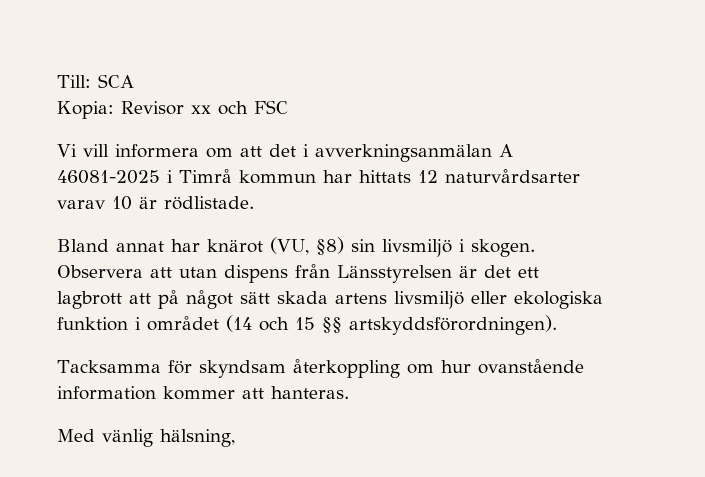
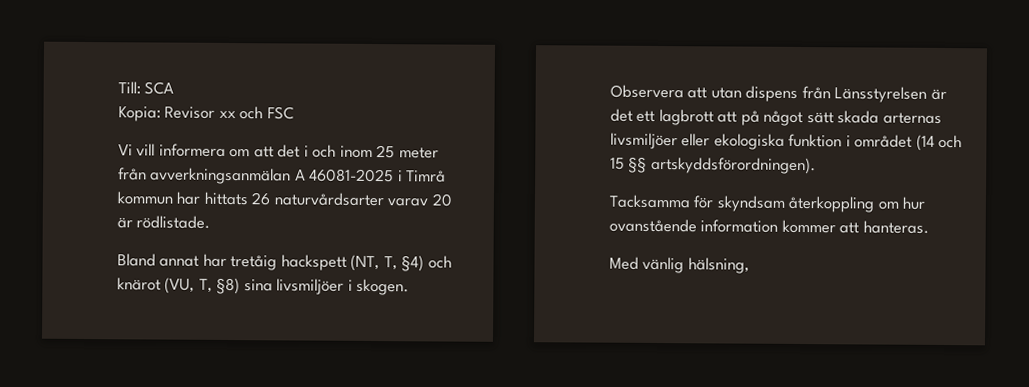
- Vi vill informera om att det i avverkningsanmälan A 46081-2025 i Timrå kommun har hittats 12 naturvårdsarter varav 10 är rödlistade.
+ Vi vill informera om att det i och inom 25 meter från avverkningsanmälan A 46081-2025 i Timrå kommun har hittats 26 naturvårdsarter varav 20 är rödlistade.
- Bland annat har knärot (VU, §8) sin livsmiljö i skogen.
+ Bland annat har tretåig hackspett (NT, T, §4) och knärot (VU, T, §8) sina livsmiljöer i skogen.
- Observera att utan dispens från Länsstyrelsen är det ett lagbrott att på något sätt skada artens livsmiljö eller ekologiska funktion i området (14 och 15 §§ artskyddsförordningen).
+ Observera att utan dispens från Länsstyrelsen är det ett lagbrott att på något sätt skada arternas livsmiljöer eller ekologiska funktion i området (14 och 15 §§ artskyddsförordningen).

